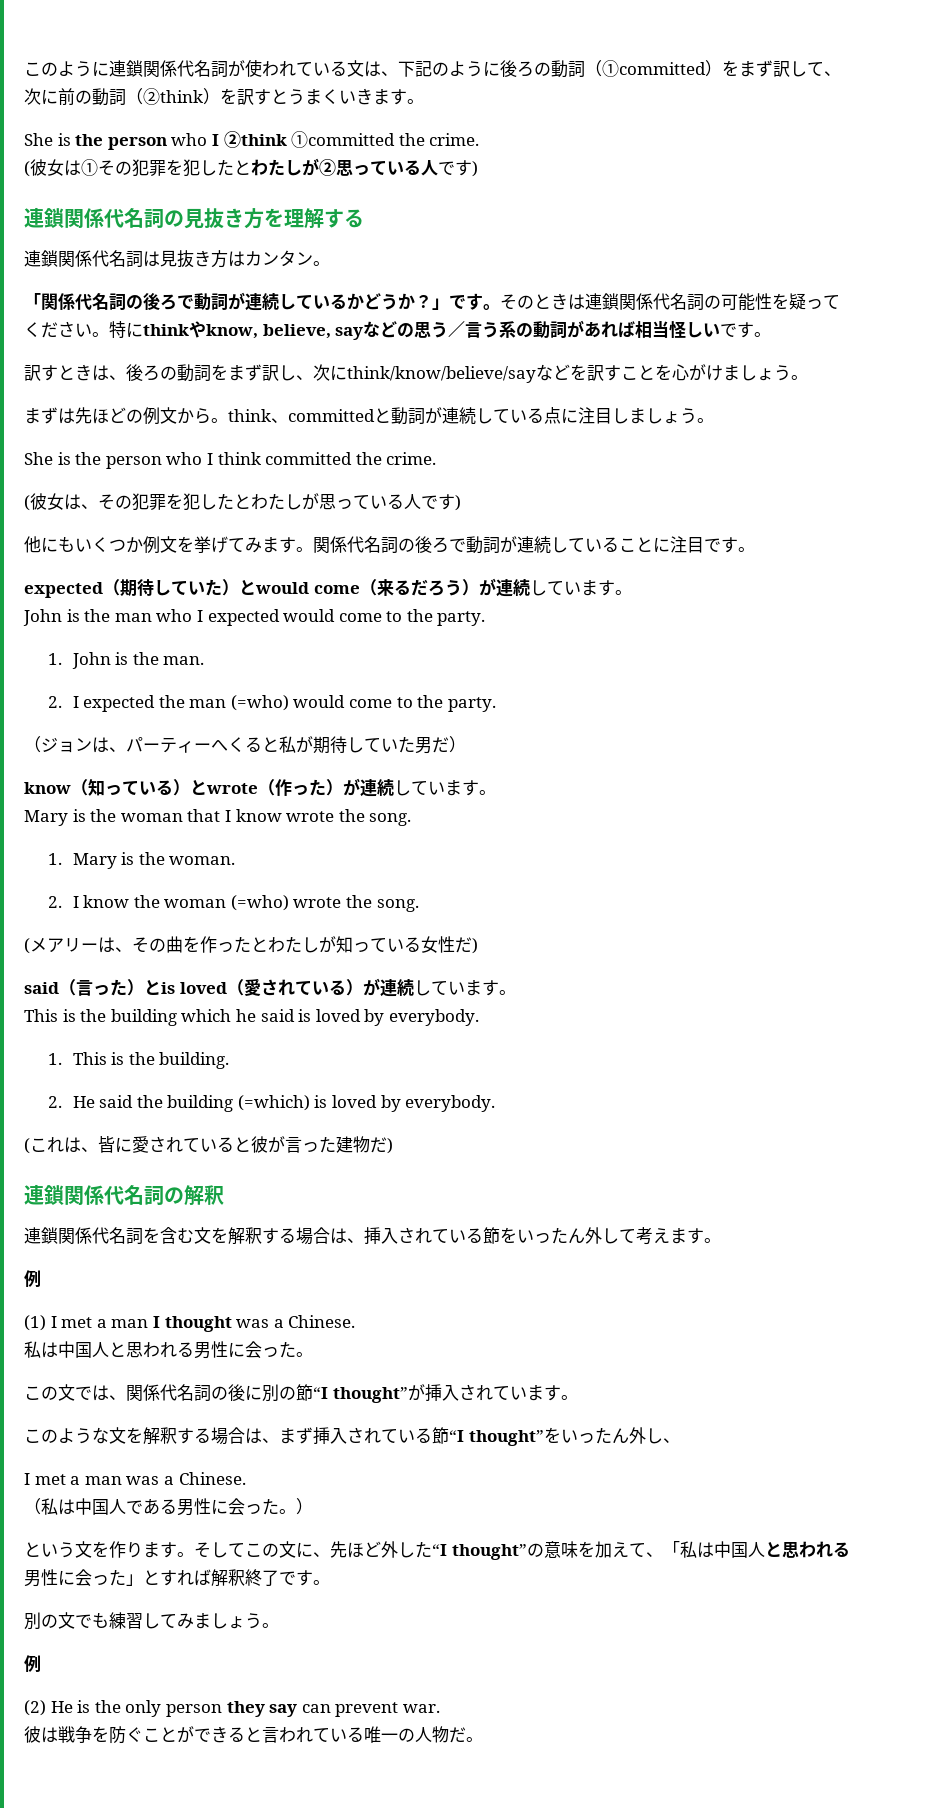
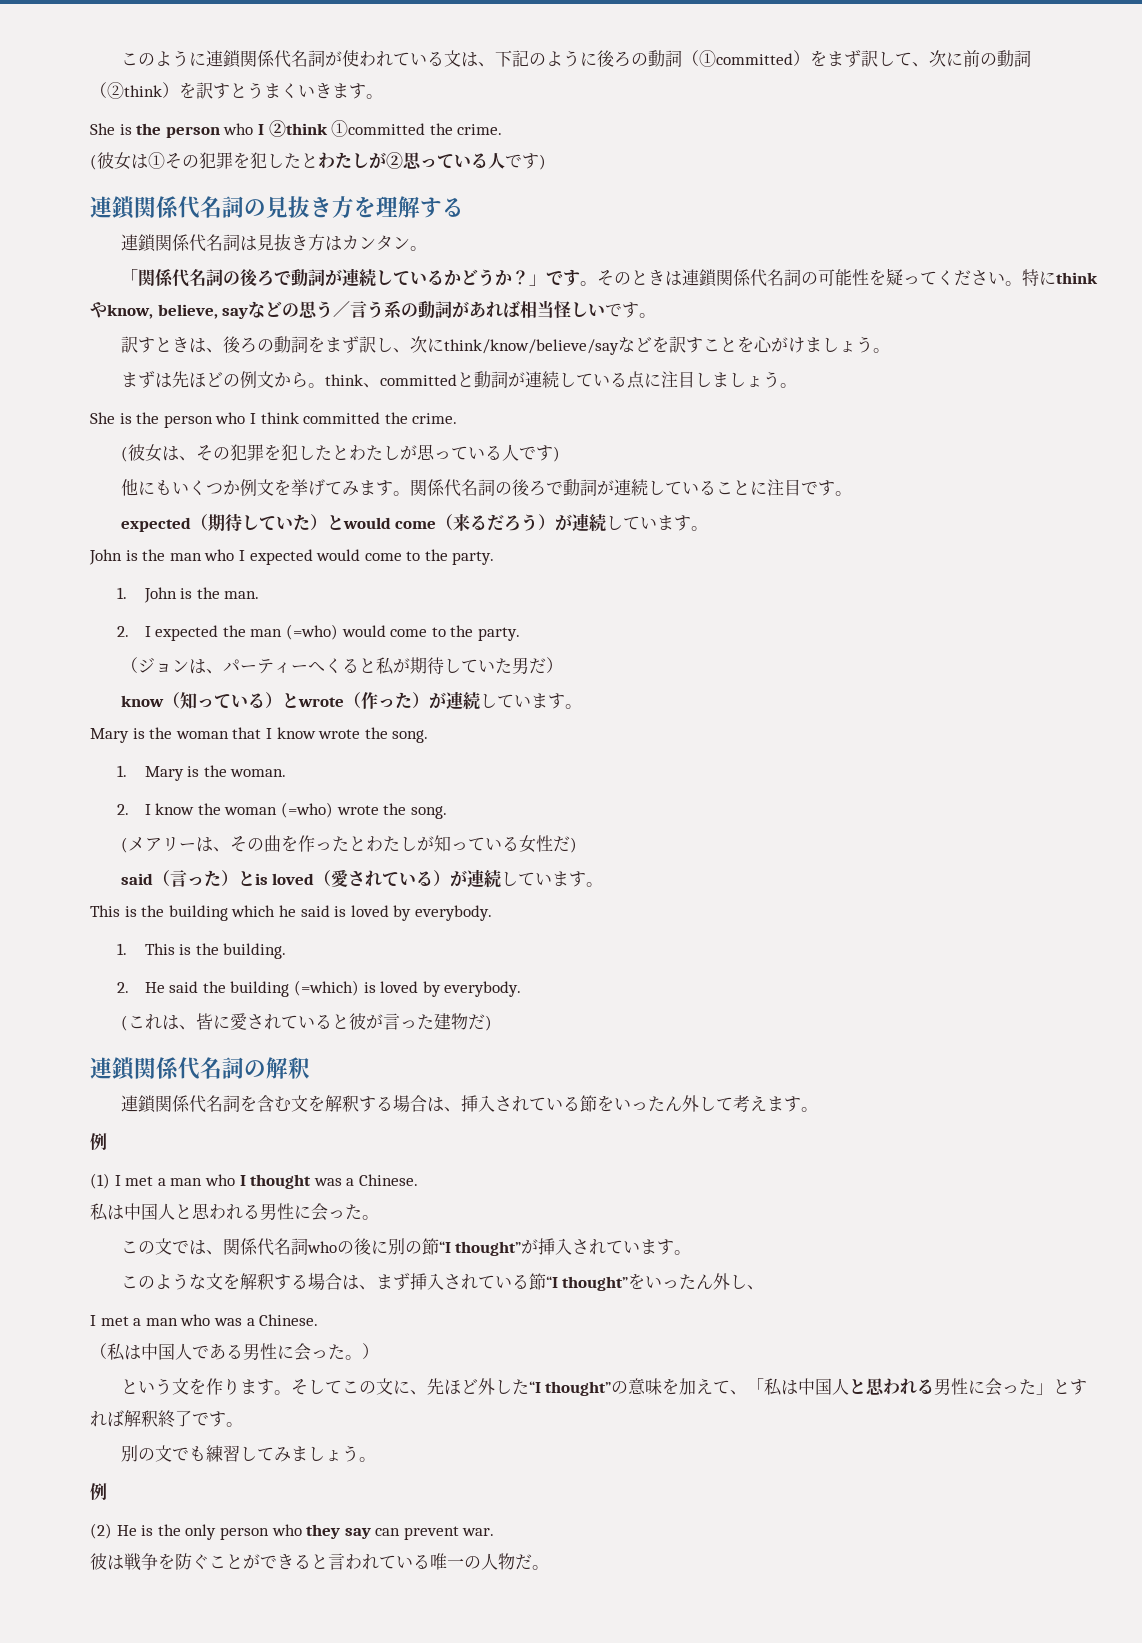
- (1) I met a man I thought was a Chinese.
+ (1) I met a man who I thought was a Chinese.
- この文では、関係代名詞の後に別の節“I thought”が挿入されています。
+ この文では、関係代名詞whoの後に別の節“I thought”が挿入されています。
- I met a man was a Chinese.
+ I met a man who was a Chinese.
- (2) He is the only person they say can prevent war.
+ (2) He is the only person who they say can prevent war.

